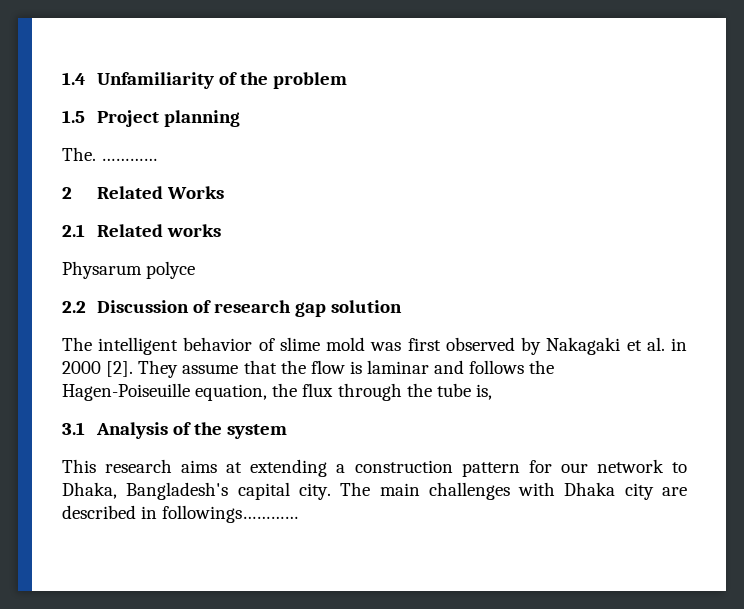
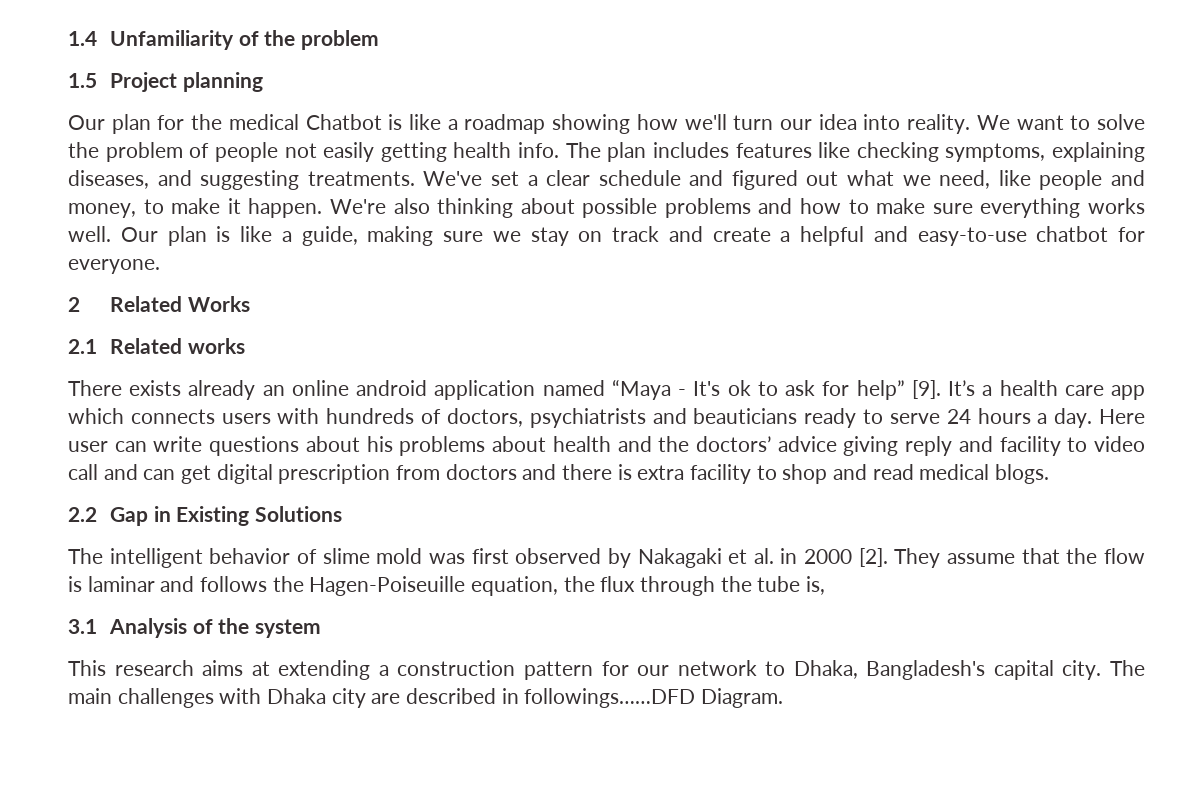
- The. …………
+ Our plan for the medical Chatbot is like a roadmap showing how we'll turn our idea into reality. We want to solve the problem of people not easily getting health info. The plan includes features like checking symptoms, explaining diseases, and suggesting treatments. We've set a clear schedule and figured out what we need, like people and money, to make it happen. We're also thinking about possible problems and how to make sure everything works well. Our plan is like a guide, making sure we stay on track and create a helpful and easy-to-use chatbot for everyone.
- Physarum polyce
- 2.2 Discussion of research gap solution
+ There exists already an online android application named “Maya - It's ok to ask for help” [9]. It’s a health care app which connects users with hundreds of doctors, psychiatrists and beauticians ready to serve 24 hours a day. Here user can write questions about his problems about health and the doctors’ advice giving reply and facility to video call and can get digital prescription from doctors and there is extra facility to shop and read medical blogs.
+ 2.2 Gap in Existing Solutions
- The main challenges with Dhaka city are described in followings…………
+ The main challenges with Dhaka city are described in followings……DFD Diagram.

